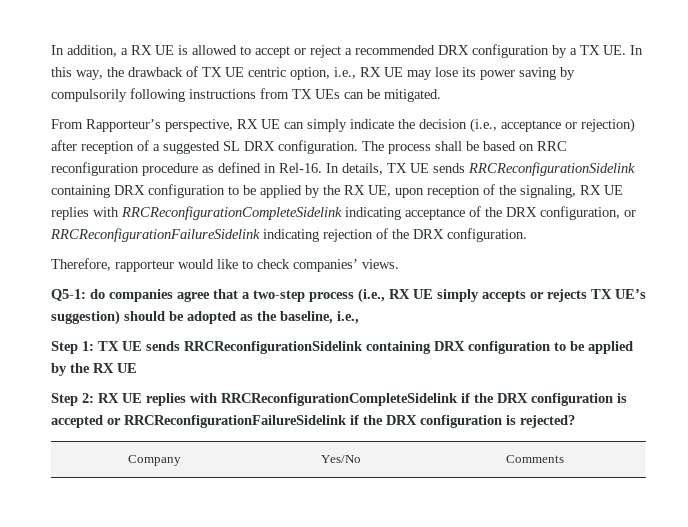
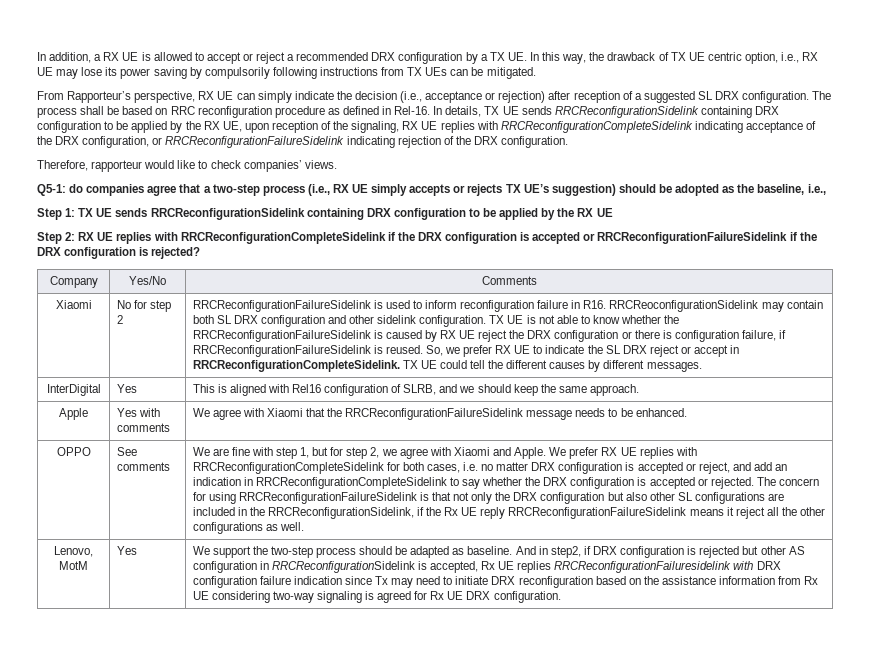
+ Xiaomi | No for step 2 | RRCReconfigurationFailureSidelink is used to inform reconfiguration failure in R16. RRCReoconfigurationSidelink may contain both SL DRX configuration and other sidelink configuration. TX UE is not able to know whether the RRCReconfigurationFailureSidelink is caused by RX UE reject the DRX configuration or there is configuration failure, if RRCReconfigurationFailureSidelink is reused. So, we prefer RX UE to indicate the SL DRX reject or accept in RRCReconfigurationCompleteSidelink. TX UE could tell the different causes by different messages.
+ InterDigital | Yes | This is aligned with Rel16 configuration of SLRB, and we should keep the same approach.
+ Apple | Yes with comments | We agree with Xiaomi that the RRCReconfigurationFailureSidelink message needs to be enhanced.
+ OPPO | See comments | We are fine with step 1, but for step 2, we agree with Xiaomi and Apple. We prefer RX UE replies with RRCReconfigurationCompleteSidelink for both cases, i.e. no matter DRX configuration is accepted or reject, and add an indication in RRCReconfigurationCompleteSidelink to say whether the DRX configuration is accepted or rejected. The concern for using RRCReconfigurationFailureSidelink is that not only the DRX configuration but also other SL configurations are included in the RRCReconfigurationSidelink, if the Rx UE reply RRCReconfigurationFailureSidelink means it reject all the other configurations as well.
+ Lenovo, MotM | Yes | We support the two-step process should be adapted as baseline. And in step2, if DRX configuration is rejected but other AS configuration in RRCReconfigurationSidelink is accepted, Rx UE replies RRCReconfigurationFailuresidelink with DRX configuration failure indication since Tx may need to initiate DRX reconfiguration based on the assistance information from Rx UE considering two-way signaling is agreed for Rx UE DRX configuration.

